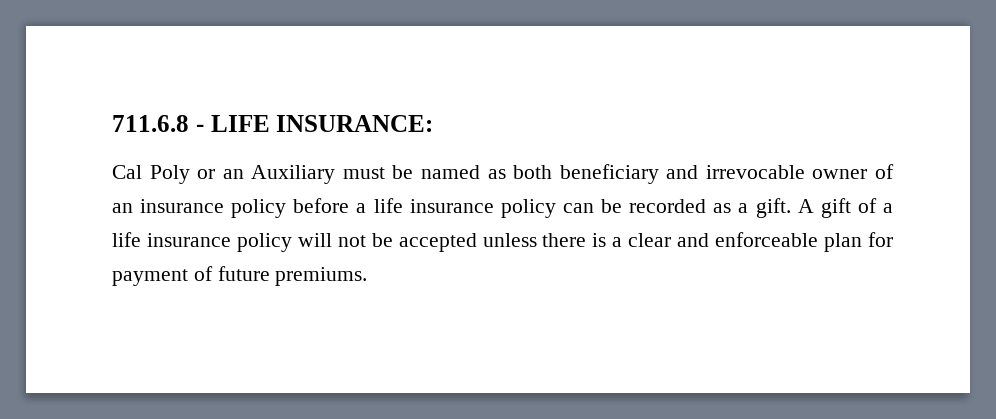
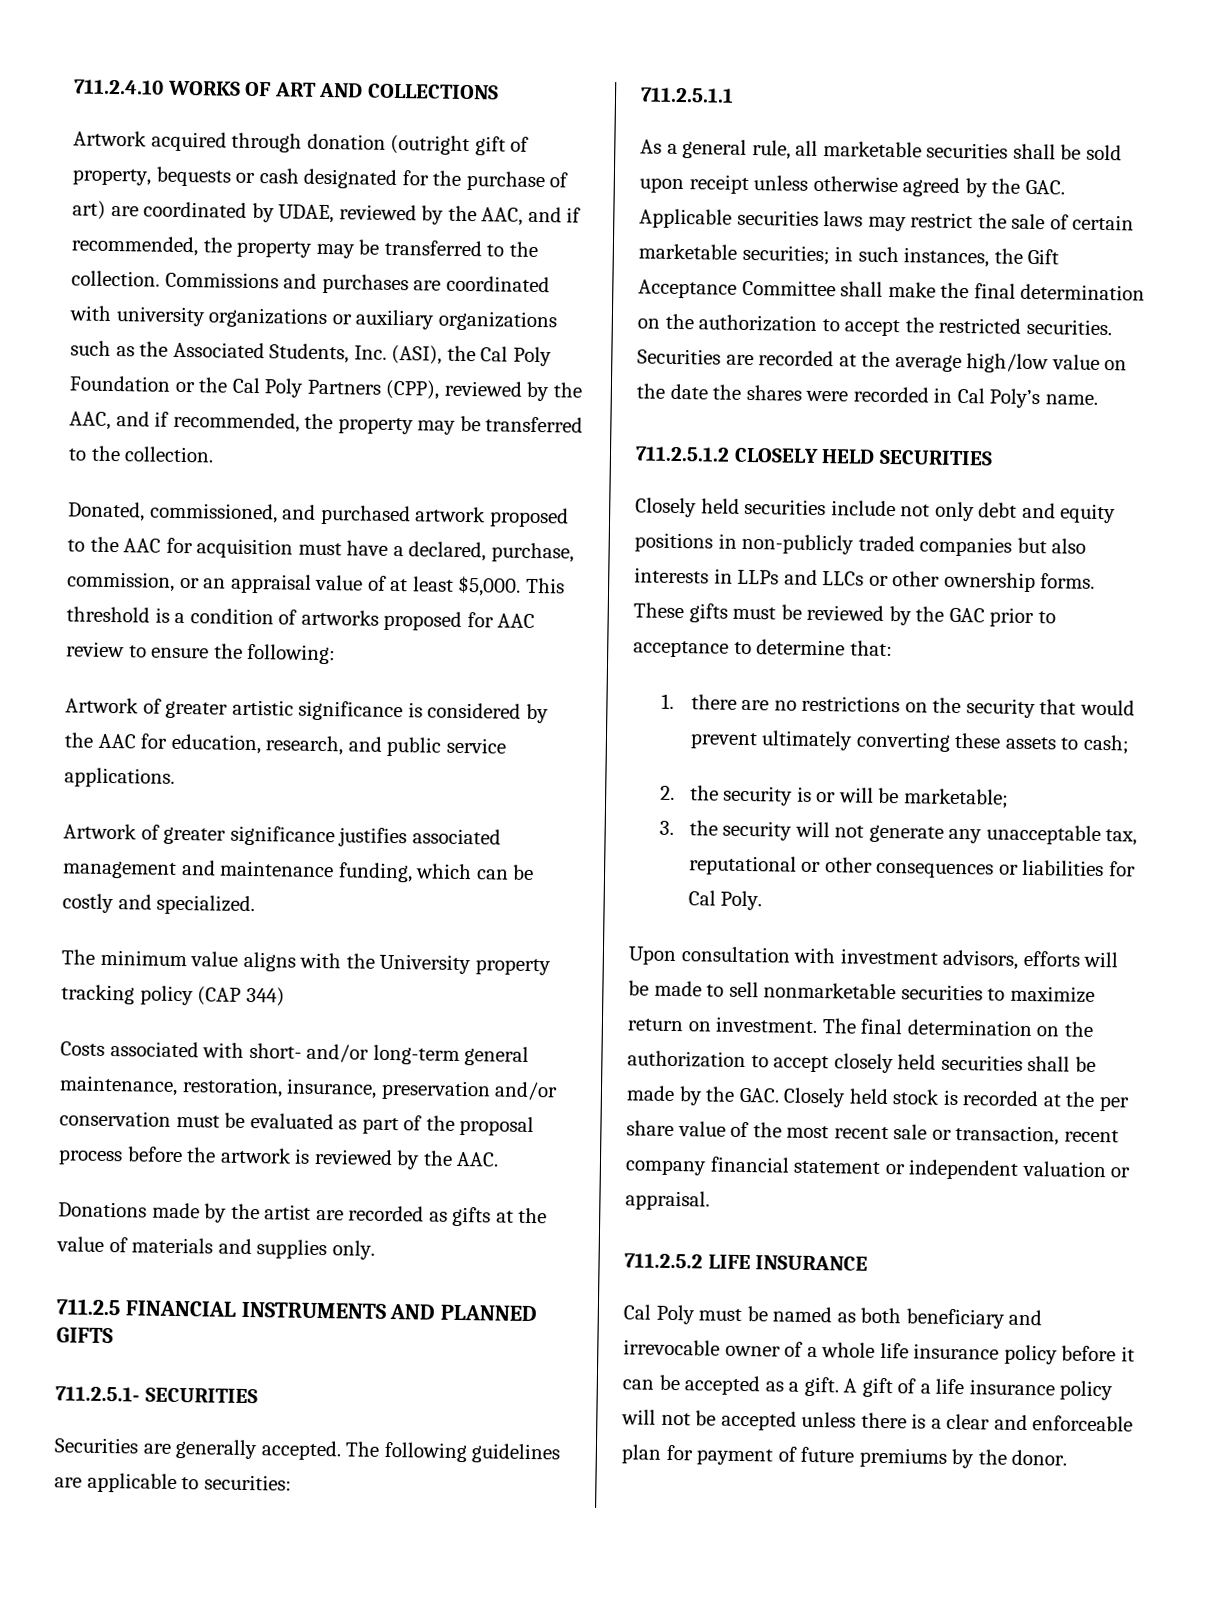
- 711.6.8 - LIFE INSURANCE:
- Cal Poly or an Auxiliary must be named as both beneficiary and irrevocable owner of an insurance policy before a life insurance policy can be recorded as a gift.
+ 711.2.4.10 WORKS OF ART AND COLLECTIONS
+ Artwork acquired through donation (outright gift of property, bequests or cash designated for the purchase of art) are coordinated by UDAE, reviewed by the AAC, and if recommended, the property may be transferred to the collection. Commissions and purchases are coordinated with university organizations or auxiliary organizations such as the Associated Students, Inc. (ASI), the Cal Poly Foundation or the Cal Poly Partners (CPP), reviewed by the AAC, and if recommended, the property may be transferred to the collection.
+ Donated, commissioned, and purchased artwork proposed to the AAC for acquisition must have a declared, purchase, commission, or an appraisal value of at least $5,000. This threshold is a condition of artworks proposed for AAC review to ensure the following:
+ Artwork of greater artistic significance is considered by the AAC for education, research, and public service applications.
+ Artwork of greater significance justifies associated management and maintenance funding, which can be costly and specialized.
+ The minimum value aligns with the University property tracking policy (CAP 344)
+ Costs associated with short- and/or long-term general maintenance, restoration, insurance, preservation and/or conservation must be evaluated as part of the proposal process before the artwork is reviewed by the AAC.
+ Donations made by the artist are recorded as gifts at the value of materials and supplies only.
+ 711.2.5 FINANCIAL INSTRUMENTS AND PLANNED GIFTS
+ 711.2.5.1- SECURITIES
+ Securities are generally accepted. The following guidelines are applicable to securities:
+ 711.2.5.1.1
+ As a general rule, all marketable securities shall be sold upon receipt unless otherwise agreed by the GAC. Applicable securities laws may restrict the sale of certain marketable securities; in such instances, the Gift Acceptance Committee shall make the final determination on the authorization to accept the restricted securities. Securities are recorded at the average high/low value on the date the shares were recorded in Cal Poly’s name.
+ 711.2.5.1.2 CLOSELY HELD SECURITIES
+ Closely held securities include not only debt and equity positions in non-publicly traded companies but also interests in LLPs and LLCs or other ownership forms. These gifts must be reviewed by the GAC prior to acceptance to determine that:
+ 1. there are no restrictions on the security that would prevent ultimately converting these assets to cash;
+ 2. the security is or will be marketable;
+ 3. the security will not generate any unacceptable tax, reputational or other consequences or liabilities for Cal Poly.
+ Upon consultation with investment advisors, efforts will be made to sell nonmarketable securities to maximize return on investment. The final determination on the authorization to accept closely held securities shall be made by the GAC. Closely held stock is recorded at the per share value of the most recent sale or transaction, recent company financial statement or independent valuation or appraisal.
+ 711.2.5.2 LIFE INSURANCE
+ Cal Poly must be named as both beneficiary and irrevocable owner of a whole life insurance policy before it can be accepted as a gift.
- A gift of a life insurance policy will not be accepted unless there is a clear and enforceable plan for payment of future premiums.
+ A gift of a life insurance policy will not be accepted unless there is a clear and enforceable plan for payment of future premiums by the donor.

